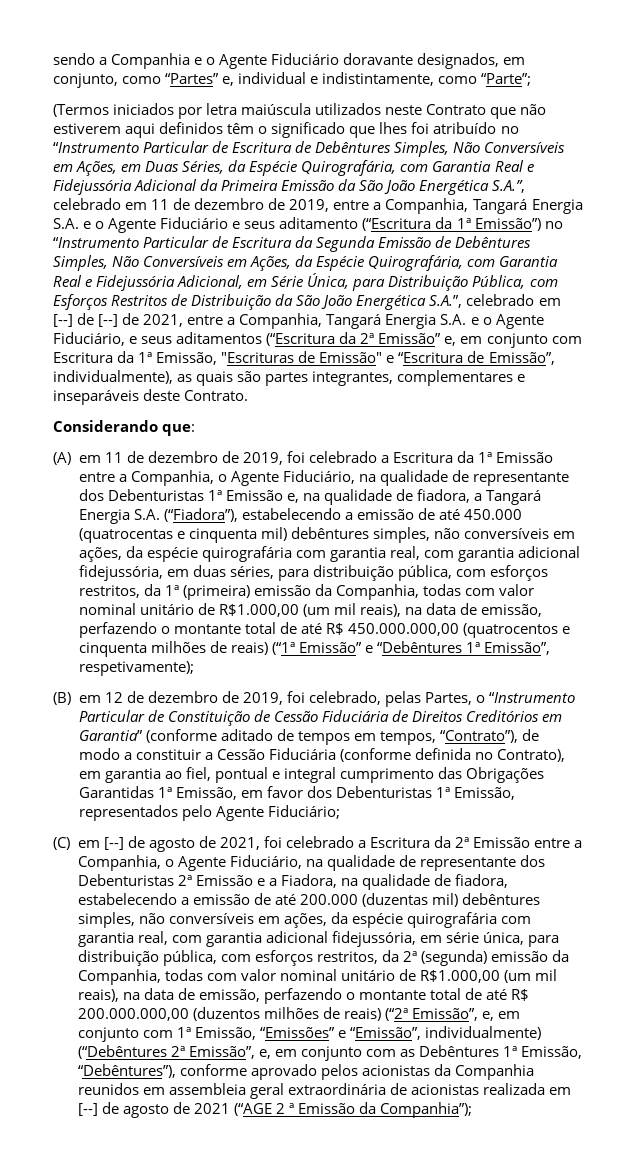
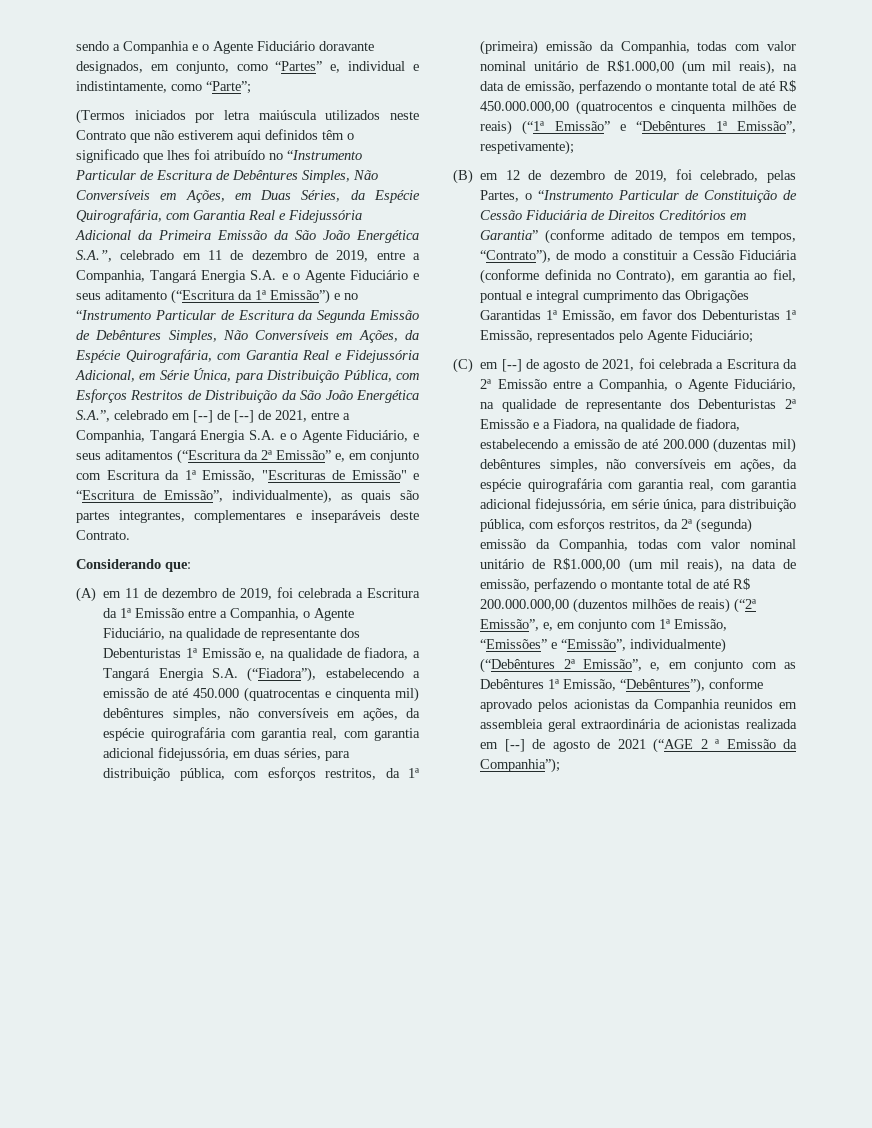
- (Termos iniciados por letra maiúscula utilizados neste Contrato que não estiverem aqui definidos têm o significado que lhes foi atribuído no “Instrumento Particular de Escritura de Debêntures Simples, Não Conversíveis em Ações, em Duas Séries, da Espécie Quirografária, com Garantia Real e Fidejussória Adicional da Primeira Emissão da São João Energética S.A.”, celebrado em 11 de dezembro de 2019, entre a Companhia, Tangará Energia S.A. e o Agente Fiduciário e seus aditamento (“Escritura da 1ª Emissão”) no “Instrumento Particular de Escritura da Segunda Emissão de Debêntures Simples, Não Conversíveis em Ações, da Espécie Quirografária, com Garantia Real e Fidejussória Adicional, em Série Única, para Distribuição Pública, com Esforços Restritos de Distribuição da São João Energética S.A.”, celebrado em [--] de [--] de 2021, entre a Companhia, Tangará Energia S.A. e o Agente Fiduciário, e seus aditamentos (“Escritura da 2ª Emissão” e, em conjunto com Escritura da 1ª Emissão, "Escrituras de Emissão" e “Escritura de Emissão”, individualmente), as quais são partes integrantes, complementares e inseparáveis deste Contrato.
+ (Termos iniciados por letra maiúscula utilizados neste Contrato que não estiverem aqui definidos têm o significado que lhes foi atribuído no “Instrumento Particular de Escritura de Debêntures Simples, Não Conversíveis em Ações, em Duas Séries, da Espécie Quirografária, com Garantia Real e Fidejussória Adicional da Primeira Emissão da São João Energética S.A.”, celebrado em 11 de dezembro de 2019, entre a Companhia, Tangará Energia S.A. e o Agente Fiduciário e seus aditamento (“Escritura da 1ª Emissão”) e no “Instrumento Particular de Escritura da Segunda Emissão de Debêntures Simples, Não Conversíveis em Ações, da Espécie Quirografária, com Garantia Real e Fidejussória Adicional, em Série Única, para Distribuição Pública, com Esforços Restritos de Distribuição da São João Energética S.A.”, celebrado em [--] de [--] de 2021, entre a Companhia, Tangará Energia S.A. e o Agente Fiduciário, e seus aditamentos (“Escritura da 2ª Emissão” e, em conjunto com Escritura da 1ª Emissão, "Escrituras de Emissão" e “Escritura de Emissão”, individualmente), as quais são partes integrantes, complementares e inseparáveis deste Contrato.
- (A) em 11 de dezembro de 2019, foi celebrado a Escritura da 1ª Emissão entre a Companhia, o Agente Fiduciário, na qualidade de representante dos Debenturistas 1ª Emissão e, na qualidade de fiadora, a Tangará Energia S.A. (“Fiadora”), estabelecendo a emissão de até 450.000 (quatrocentas e cinquenta mil) debêntures simples, não conversíveis em ações, da espécie quirografária com garantia real, com garantia adicional fidejussória, em duas séries, para distribuição pública, com esforços restritos, da 1ª (primeira) emissão da Companhia, todas com valor nominal unitário de R$1.000,00 (um mil reais), na data de emissão, perfazendo o montante total de até R$ 450.000.000,00 (quatrocentos e cinquenta milhões de reais) (“1ª Emissão” e “Debêntures 1ª Emissão”, respetivamente);
+ (A) em 11 de dezembro de 2019, foi celebrada a Escritura da 1ª Emissão entre a Companhia, o Agente Fiduciário, na qualidade de representante dos Debenturistas 1ª Emissão e, na qualidade de fiadora, a Tangará Energia S.A. (“Fiadora”), estabelecendo a emissão de até 450.000 (quatrocentas e cinquenta mil) debêntures simples, não conversíveis em ações, da espécie quirografária com garantia real, com garantia adicional fidejussória, em duas séries, para distribuição pública, com esforços restritos, da 1ª (primeira) emissão da Companhia, todas com valor nominal unitário de R$1.000,00 (um mil reais), na data de emissão, perfazendo o montante total de até R$ 450.000.000,00 (quatrocentos e cinquenta milhões de reais) (“1ª Emissão” e “Debêntures 1ª Emissão”, respetivamente);
- (C) em [--] de agosto de 2021, foi celebrado a Escritura da 2ª Emissão entre a Companhia, o Agente Fiduciário, na qualidade de representante dos Debenturistas 2ª Emissão e a Fiadora, na qualidade de fiadora, estabelecendo a emissão de até 200.000 (duzentas mil) debêntures simples, não conversíveis em ações, da espécie quirografária com garantia real, com garantia adicional fidejussória, em série única, para distribuição pública, com esforços restritos, da 2ª (segunda) emissão da Companhia, todas com valor nominal unitário de R$1.000,00 (um mil reais), na data de emissão, perfazendo o montante total de até R$ 200.000.000,00 (duzentos milhões de reais) (“2ª Emissão”, e, em conjunto com 1ª Emissão, “Emissões” e “Emissão”, individualmente) (“Debêntures 2ª Emissão”, e, em conjunto com as Debêntures 1ª Emissão, “Debêntures”), conforme aprovado pelos acionistas da Companhia reunidos em assembleia geral extraordinária de acionistas realizada em [--] de agosto de 2021 (“AGE 2 ª Emissão da Companhia”);
+ (C) em [--] de agosto de 2021, foi celebrada a Escritura da 2ª Emissão entre a Companhia, o Agente Fiduciário, na qualidade de representante dos Debenturistas 2ª Emissão e a Fiadora, na qualidade de fiadora, estabelecendo a emissão de até 200.000 (duzentas mil) debêntures simples, não conversíveis em ações, da espécie quirografária com garantia real, com garantia adicional fidejussória, em série única, para distribuição pública, com esforços restritos, da 2ª (segunda) emissão da Companhia, todas com valor nominal unitário de R$1.000,00 (um mil reais), na data de emissão, perfazendo o montante total de até R$ 200.000.000,00 (duzentos milhões de reais) (“2ª Emissão”, e, em conjunto com 1ª Emissão, “Emissões” e “Emissão”, individualmente) (“Debêntures 2ª Emissão”, e, em conjunto com as Debêntures 1ª Emissão, “Debêntures”), conforme aprovado pelos acionistas da Companhia reunidos em assembleia geral extraordinária de acionistas realizada em [--] de agosto de 2021 (“AGE 2 ª Emissão da Companhia”);

